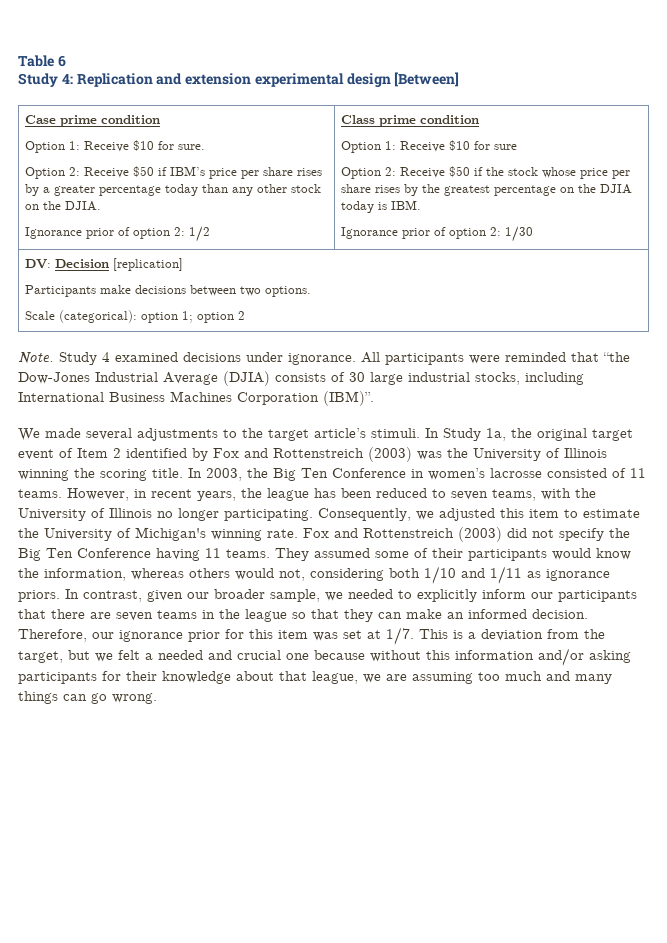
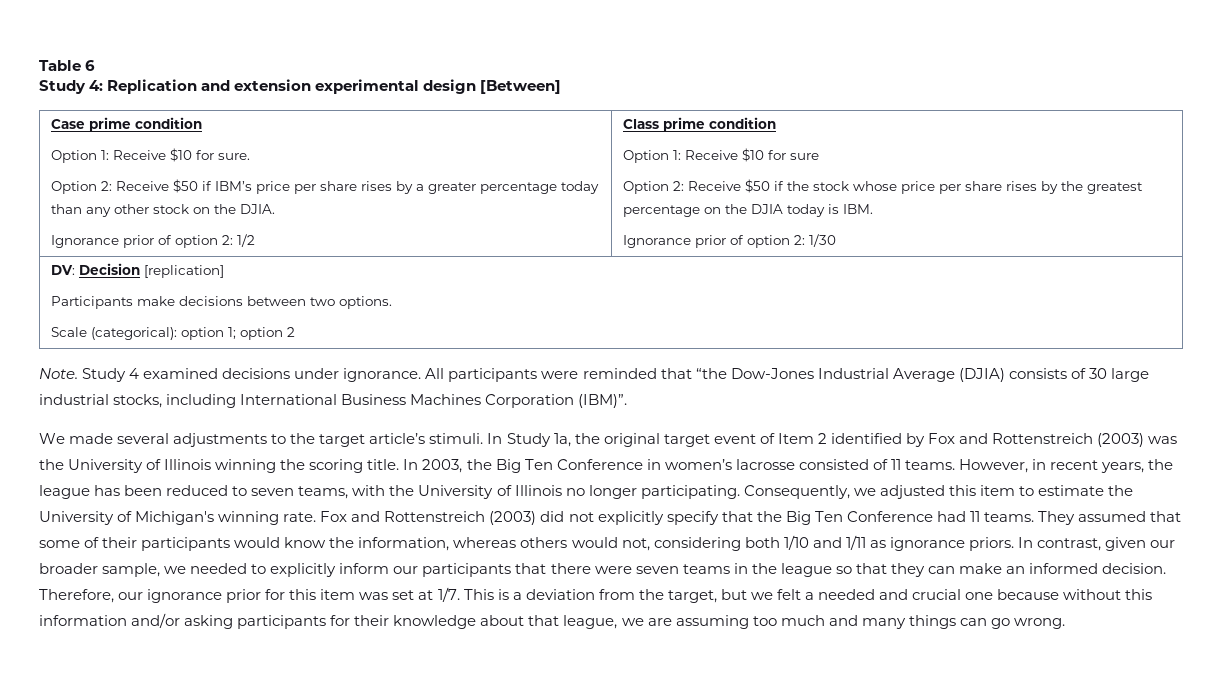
- Fox and Rottenstreich (2003) did not specify the Big Ten Conference having 11 teams.
+ Fox and Rottenstreich (2003) did not explicitly specify that the Big Ten Conference had 11 teams.
- They assumed some of their participants would know the information, whereas others would not, considering both 1/10 and 1/11 as ignorance priors.
+ They assumed that some of their participants would know the information, whereas others would not, considering both 1/10 and 1/11 as ignorance priors.
- In contrast, given our broader sample, we needed to explicitly inform our participants that there are seven teams in the league so that they can make an informed decision.
+ In contrast, given our broader sample, we needed to explicitly inform our participants that there were seven teams in the league so that they can make an informed decision.

